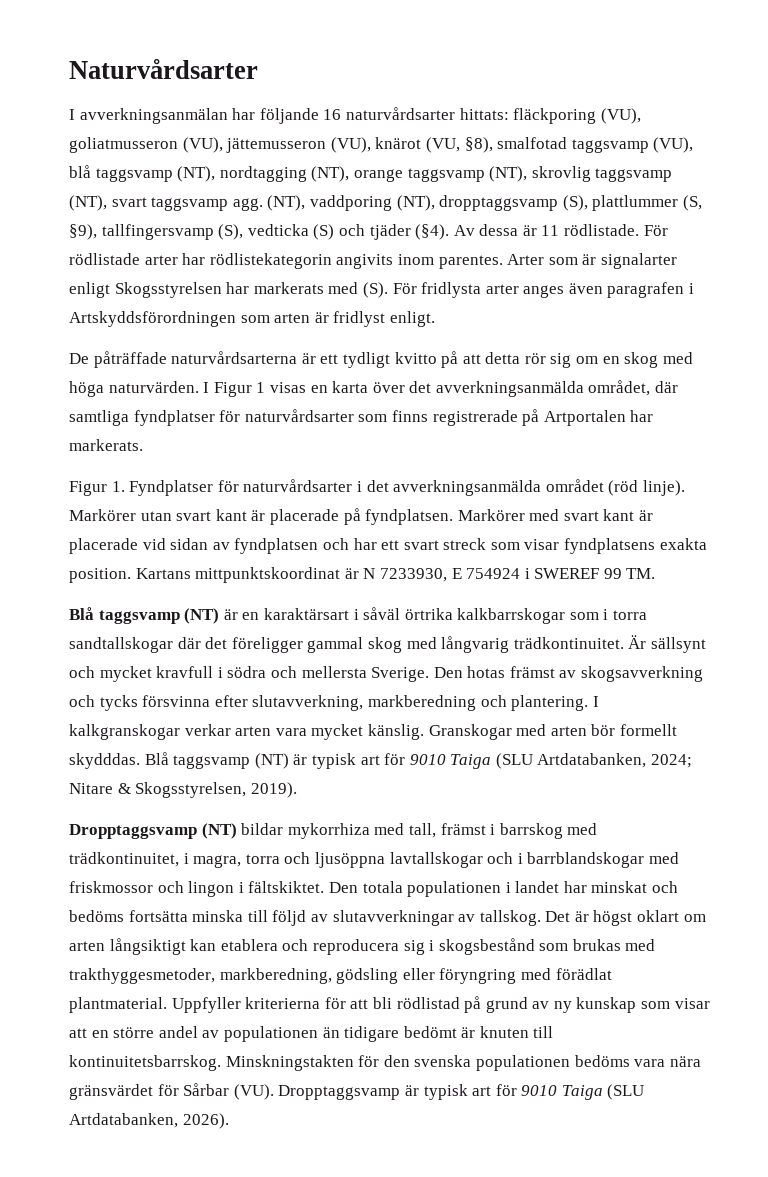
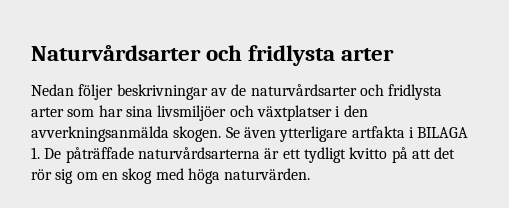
- Naturvårdsarter
- I avverkningsanmälan har följande 16 naturvårdsarter hittats: fläckporing (VU), goliatmusseron (VU), jättemusseron (VU), knärot (VU, §8), smalfotad taggsvamp (VU), blå taggsvamp (NT), nordtagging (NT), orange taggsvamp (NT), skrovlig taggsvamp (NT), svart taggsvamp agg. (NT), vaddporing (NT), dropptaggsvamp (S), plattlummer (S, §9), tallfingersvamp (S), vedticka (S) och tjäder (§4). Av dessa är 11 rödlistade. För rödlistade arter har rödlistekategorin angivits inom parentes. Arter som är signalarter enligt Skogsstyrelsen har markerats med (S). För fridlysta arter anges även paragrafen i Artskyddsförordningen som arten är fridlyst enligt.
- De påträffade naturvårdsarterna är ett tydligt kvitto på att detta rör sig om en skog med höga naturvärden. I Figur 1 visas en karta över det avverkningsanmälda området, där samtliga fyndplatser för naturvårdsarter som finns registrerade på Artportalen har markerats.
- Figur 1. Fyndplatser för naturvårdsarter i det avverkningsanmälda området (röd linje). Markörer utan svart kant är placerade på fyndplatsen. Markörer med svart kant är placerade vid sidan av fyndplatsen och har ett svart streck som visar fyndplatsens exakta position. Kartans mittpunktskoordinat är N 7233930, E 754924 i SWEREF 99 TM.
- Blå taggsvamp (NT) är en karaktärsart i såväl örtrika kalkbarrskogar som i torra sandtallskogar där det föreligger gammal skog med långvarig trädkontinuitet. Är sällsynt och mycket kravfull i södra och mellersta Sverige. Den hotas främst av skogsavverkning och tycks försvinna efter slutavverkning, markberedning och plantering. I kalkgranskogar verkar arten vara mycket känslig. Granskogar med arten bör formellt skydddas. Blå taggsvamp (NT) är typisk art för 9010 Taiga (SLU Artdatabanken, 2024; Nitare & Skogsstyrelsen, 2019).
- Dropptaggsvamp (NT) bildar mykorrhiza med tall, främst i barrskog med trädkontinuitet, i magra, torra och ljusöppna lavtallskogar och i barrblandskogar med friskmossor och lingon i fältskiktet. Den totala populationen i landet har minskat och bedöms fortsätta minska till följd av slutavverkningar av tallskog. Det är högst oklart om arten långsiktigt kan etablera och reproducera sig i skogsbestånd som brukas med trakthyggesmetoder, markberedning, gödsling eller föryngring med förädlat plantmaterial. Uppfyller kriterierna för att bli rödlistad på grund av ny kunskap som visar att en större andel av populationen än tidigare bedömt är knuten till kontinuitetsbarrskog. Minskningstakten för den svenska populationen bedöms vara nära gränsvärdet för Sårbar (VU). Dropptaggsvamp är typisk art för 9010 Taiga (SLU Artdatabanken, 2026).
+ Naturvårdsarter och fridlysta arter
+ Nedan följer beskrivningar av de naturvårdsarter och fridlysta arter som har sina livsmiljöer och växtplatser i den avverkningsanmälda skogen. Se även ytterligare artfakta i BILAGA 1. De påträffade naturvårdsarterna är ett tydligt kvitto på att det rör sig om en skog med höga naturvärden.

